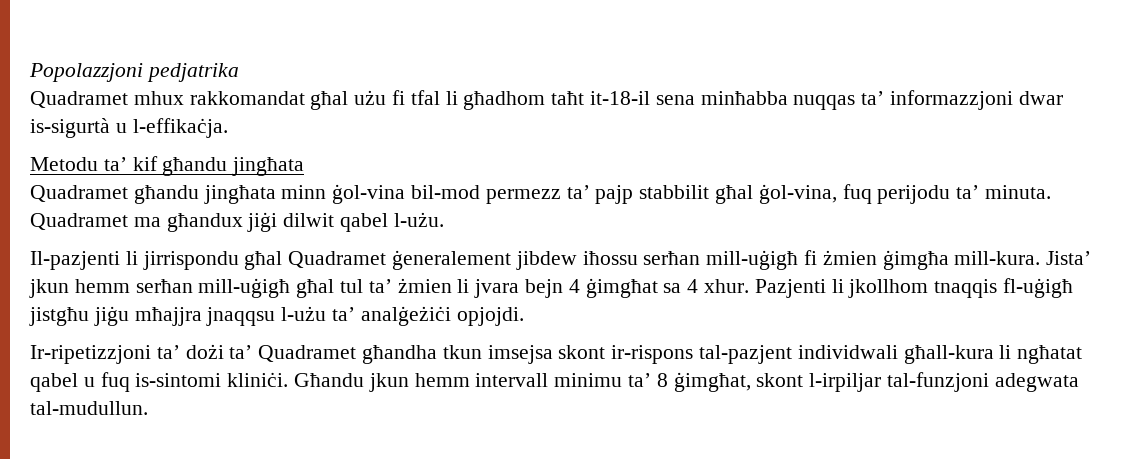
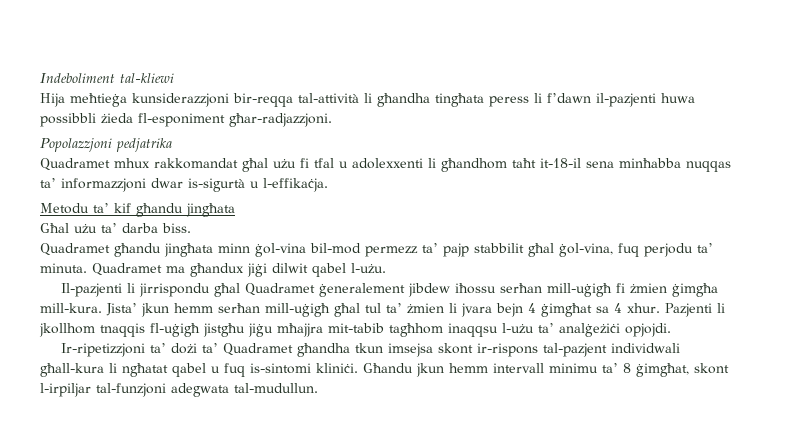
+ Indeboliment tal-kliewi
+ Hija meħtieġa kunsiderazzjoni bir-reqqa tal-attività li għandha tingħata peress li f’dawn il-pazjenti huwa possibbli żieda fl-esponiment għar-radjazzjoni.
- Quadramet mhux rakkomandat għal użu fi tfal li għadhom taħt it-18-il sena minħabba nuqqas ta’ informazzjoni dwar is-sigurtà u l-effikaċja.
+ Quadramet mhux rakkomandat għal użu fi tfal u adolexxenti li għandhom taħt it-18-il sena minħabba nuqqas ta’ informazzjoni dwar is-sigurtà u l-effikaċja.
+ Għal użu ta’ darba biss.
- Quadramet għandu jingħata minn ġol-vina bil-mod permezz ta’ pajp stabbilit għal ġol-vina, fuq perijodu ta’ minuta.
+ Quadramet għandu jingħata minn ġol-vina bil-mod permezz ta’ pajp stabbilit għal ġol-vina, fuq perjodu ta’ minuta.
- Pazjenti li jkollhom tnaqqis fl-uġigħ jistgħu jiġu mħajjra jnaqqsu l-użu ta’ analġeżiċi opjojdi.
+ Pazjenti li jkollhom tnaqqis fl-uġigħ jistgħu jiġu mħajjra mit-tabib tagħhom inaqqsu l-użu ta’ analġeżiċi opjojdi.

